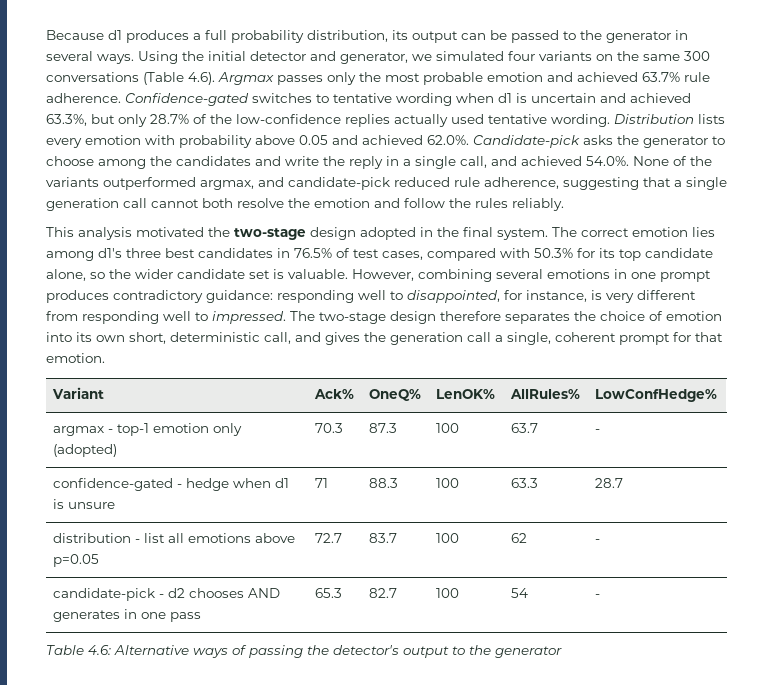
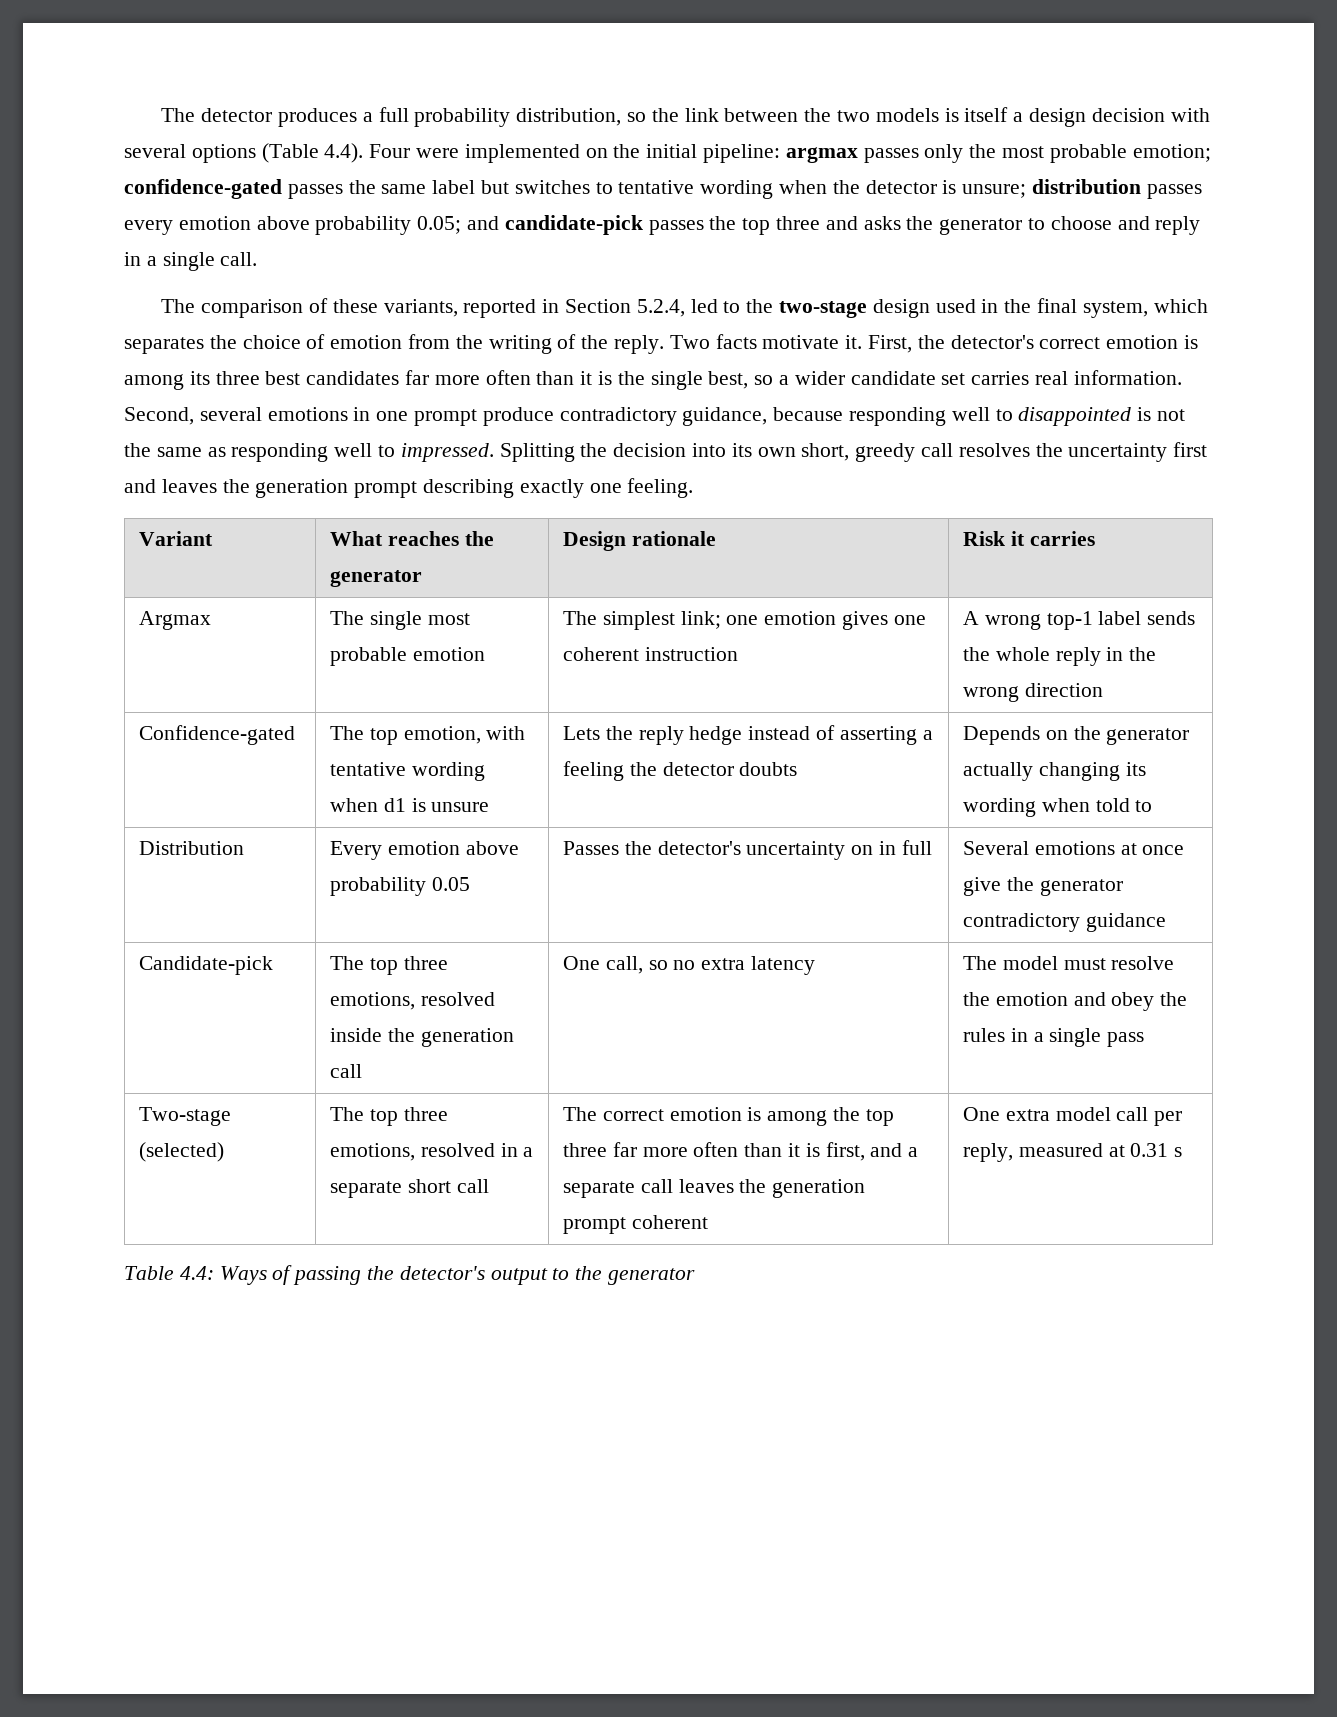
- Because d1 produces a full probability distribution, its output can be passed to the generator in several ways. Using the initial detector and generator, we simulated four variants on the same 300 conversations (Table 4.6). Argmax passes only the most probable emotion and achieved 63.7% rule adherence. Confidence-gated switches to tentative wording when d1 is uncertain and achieved 63.3%, but only 28.7% of the low-confidence replies actually used tentative wording. Distribution lists every emotion with probability above 0.05 and achieved 62.0%. Candidate-pick asks the generator to choose among the candidates and write the reply in a single call, and achieved 54.0%. None of the variants outperformed argmax, and candidate-pick reduced rule adherence, suggesting that a single generation call cannot both resolve the emotion and follow the rules reliably.
- This analysis motivated the two-stage design adopted in the final system. The correct emotion lies among d1's three best candidates in 76.5% of test cases, compared with 50.3% for its top candidate alone, so the wider candidate set is valuable. However, combining several emotions in one prompt produces contradictory guidance: responding well to disappointed, for instance, is very different from responding well to impressed. The two-stage design therefore separates the choice of emotion into its own short, deterministic call, and gives the generation call a single, coherent prompt for that emotion.
- Variant | Ack% | OneQ% | LenOK% | AllRules% | LowConfHedge%
- argmax - top-1 emotion only (adopted) | 70.3 | 87.3 | 100 | 63.7 | -
- confidence-gated - hedge when d1 is unsure | 71 | 88.3 | 100 | 63.3 | 28.7
- distribution - list all emotions above p=0.05 | 72.7 | 83.7 | 100 | 62 | -
- candidate-pick - d2 chooses AND generates in one pass | 65.3 | 82.7 | 100 | 54 | -
- Table 4.6: Alternative ways of passing the detector's output to the generator
+ The detector produces a full probability distribution, so the link between the two models is itself a design decision with several options (Table 4.4). Four were implemented on the initial pipeline: argmax passes only the most probable emotion; confidence-gated passes the same label but switches to tentative wording when the detector is unsure; distribution passes every emotion above probability 0.05; and candidate-pick passes the top three and asks the generator to choose and reply in a single call.
+ The comparison of these variants, reported in Section 5.2.4, led to the two-stage design used in the final system, which separates the choice of emotion from the writing of the reply. Two facts motivate it. First, the detector's correct emotion is among its three best candidates far more often than it is the single best, so a wider candidate set carries real information. Second, several emotions in one prompt produce contradictory guidance, because responding well to disappointed is not the same as responding well to impressed. Splitting the decision into its own short, greedy call resolves the uncertainty first and leaves the generation prompt describing exactly one feeling.
+ Variant | What reaches the generator | Design rationale | Risk it carries
+ Argmax | The single most probable emotion | The simplest link; one emotion gives one coherent instruction | A wrong top-1 label sends the whole reply in the wrong direction
+ Confidence-gated | The top emotion, with tentative wording when d1 is unsure | Lets the reply hedge instead of asserting a feeling the detector doubts | Depends on the generator actually changing its wording when told to
+ Distribution | Every emotion above probability 0.05 | Passes the detector's uncertainty on in full | Several emotions at once give the generator contradictory guidance
+ Candidate-pick | The top three emotions, resolved inside the generation call | One call, so no extra latency | The model must resolve the emotion and obey the rules in a single pass
+ Two-stage (selected) | The top three emotions, resolved in a separate short call | The correct emotion is among the top three far more often than it is first, and a separate call leaves the generation prompt coherent | One extra model call per reply, measured at 0.31 s
+ Table 4.4: Ways of passing the detector's output to the generator

